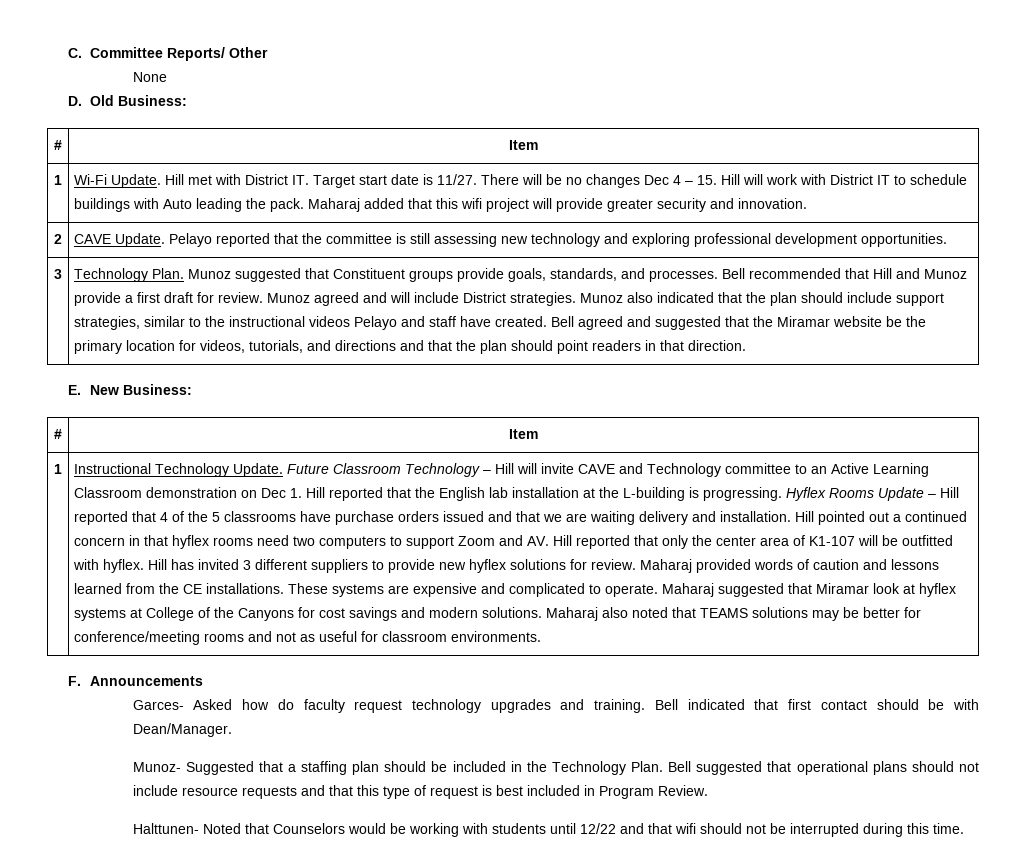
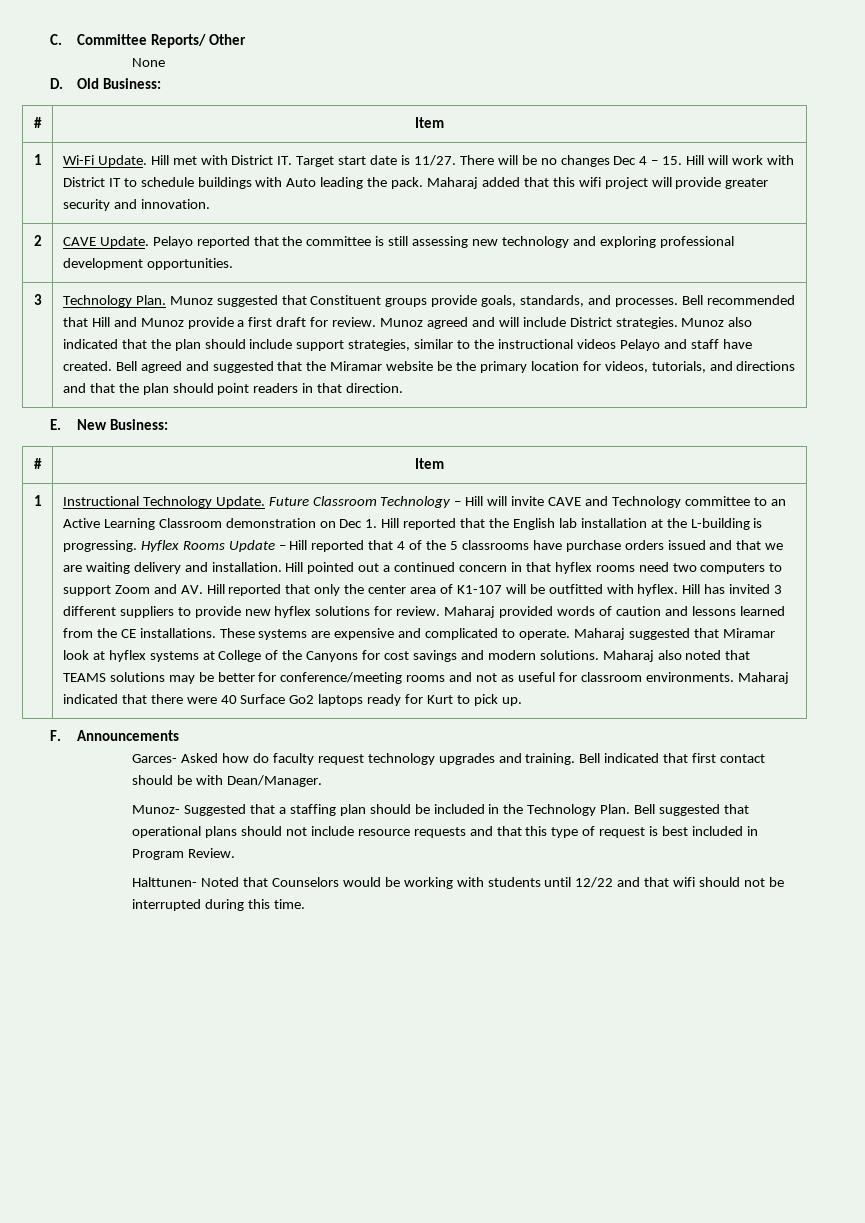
+ Maharaj indicated that there were 40 Surface Go2 laptops ready for Kurt to pick up.

